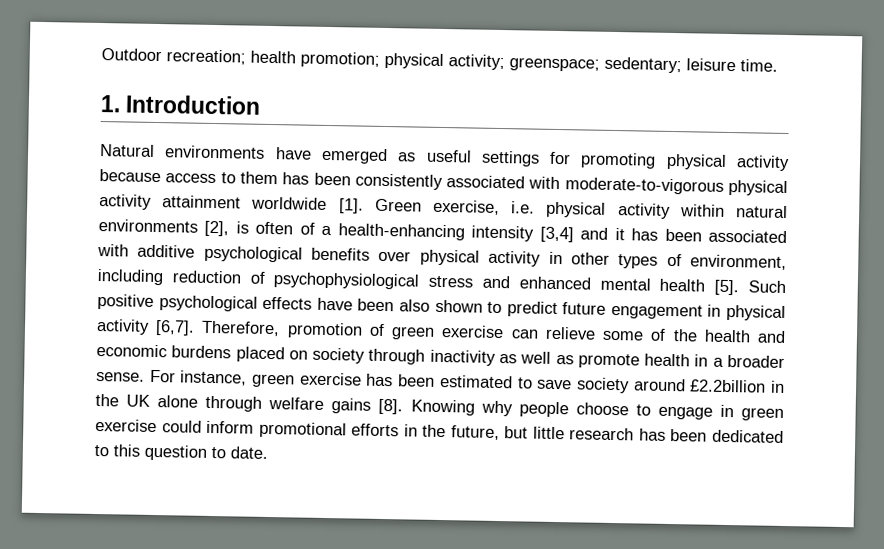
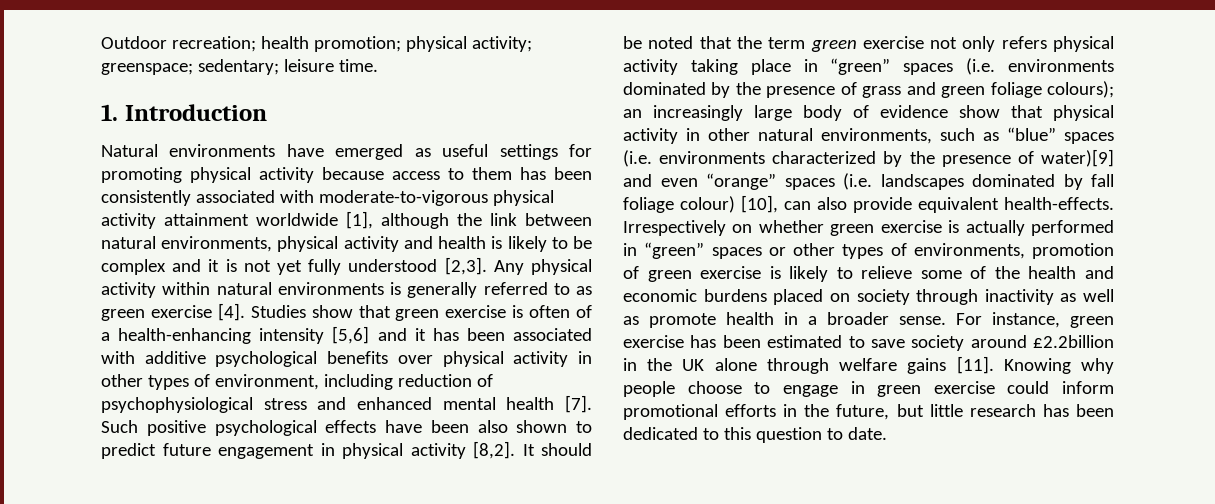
- Natural environments have emerged as useful settings for promoting physical activity because access to them has been consistently associated with moderate-to-vigorous physical activity attainment worldwide [1]. Green exercise, i.e. physical activity within natural environments [2], is often of a health-enhancing intensity [3,4] and it has been associated with additive psychological benefits over physical activity in other types of environment, including reduction of psychophysiological stress and enhanced mental health [5].
+ Natural environments have emerged as useful settings for promoting physical activity because access to them has been consistently associated with moderate-to-vigorous physical activity attainment worldwide [1], although the link between natural environments, physical activity and health is likely to be complex and it is not yet fully understood [2,3]. Any physical activity within natural environments is generally referred to as green exercise [4]. Studies show that green exercise is often of a health-enhancing intensity [5,6] and it has been associated with additive psychological benefits over physical activity in other types of environment, including reduction of psychophysiological stress and enhanced mental health [7].
- Such positive psychological effects have been also shown to predict future engagement in physical activity [6,7]. Therefore, promotion of green exercise can relieve some of the health and economic burdens placed on society through inactivity as well as promote health in a broader sense.
+ Such positive psychological effects have been also shown to predict future engagement in physical activity [8,2]. It should be noted that the term green exercise not only refers physical activity taking place in “green” spaces (i.e. environments dominated by the presence of grass and green foliage colours); an increasingly large body of evidence show that physical activity in other natural environments, such as “blue” spaces (i.e. environments characterized by the presence of water)[9] and even “orange” spaces (i.e. landscapes dominated by fall foliage colour) [10], can also provide equivalent health-effects. Irrespectively on whether green exercise is actually performed in “green” spaces or other types of environments, promotion of green exercise is likely to relieve some of the health and economic burdens placed on society through inactivity as well as promote health in a broader sense.
- For instance, green exercise has been estimated to save society around £2.2billion in the UK alone through welfare gains [8].
+ For instance, green exercise has been estimated to save society around £2.2billion in the UK alone through welfare gains [11].

